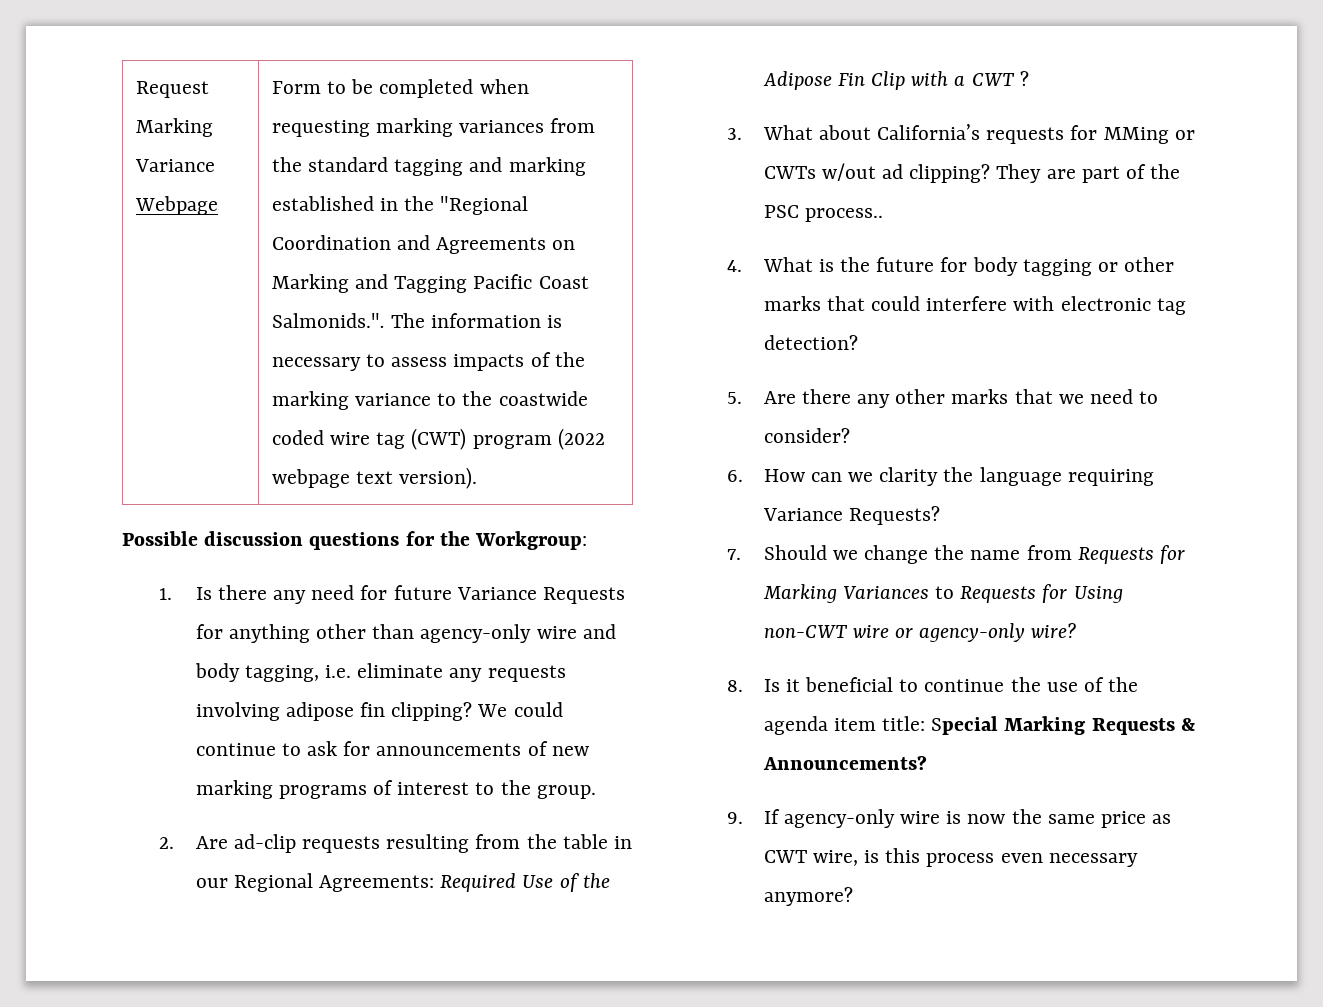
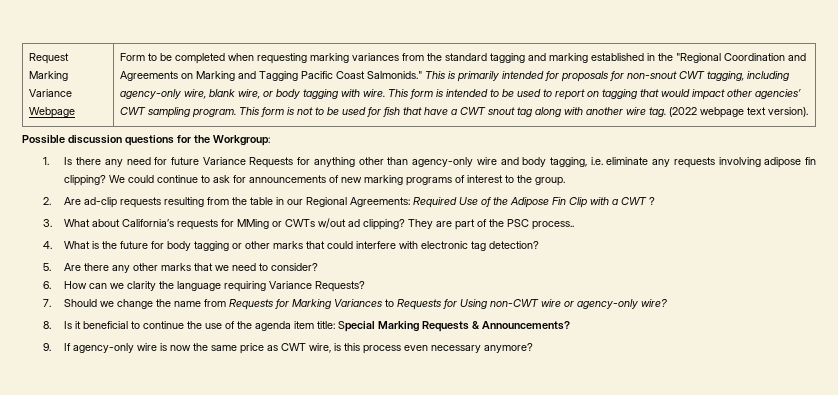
- Form to be completed when requesting marking variances from the standard tagging and marking established in the "Regional Coordination and Agreements on Marking and Tagging Pacific Coast Salmonids.". The information is necessary to assess impacts of the marking variance to the coastwide coded wire tag (CWT) program (2022 webpage text version).
+ Form to be completed when requesting marking variances from the standard tagging and marking established in the "Regional Coordination and Agreements on Marking and Tagging Pacific Coast Salmonids." This is primarily intended for proposals for non-snout CWT tagging, including agency-only wire, blank wire, or body tagging with wire. This form is intended to be used to report on tagging that would impact other agencies’ CWT sampling program. This form is not to be used for fish that have a CWT snout tag along with another wire tag. (2022 webpage text version).

